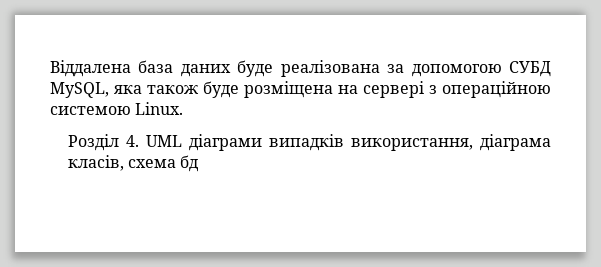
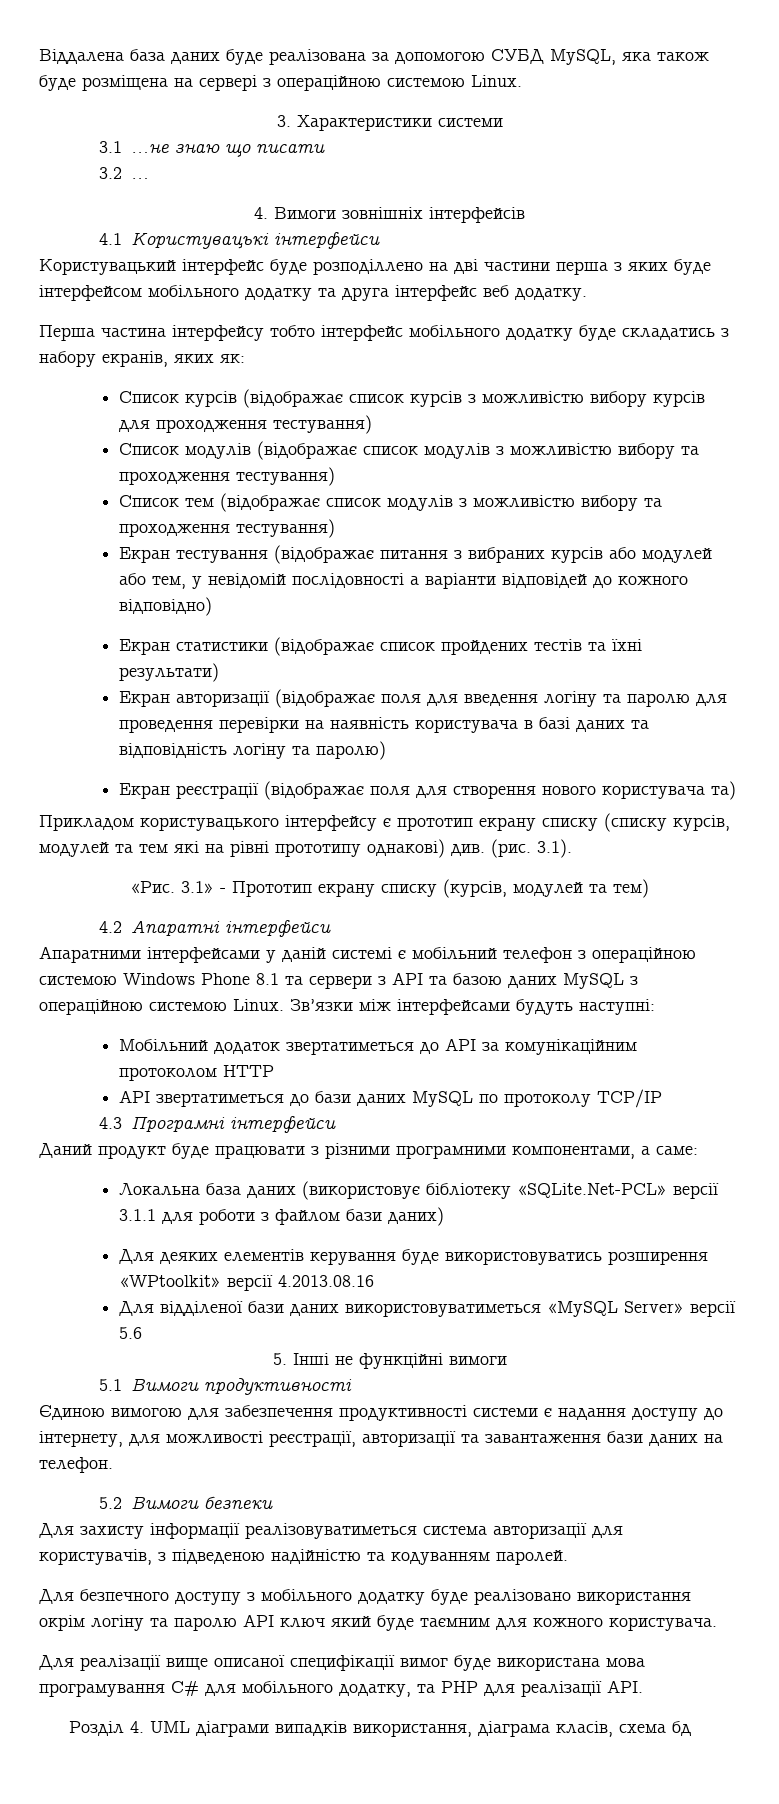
+ 3. Характеристики системи
+ 3.1 …не знаю що писати
+ 3.2 …
+ 4. Вимоги зовнішніх інтерфейсів
+ 4.1 Користувацькі інтерфейси
+ Користувацький інтерфейс буде розподіллено на дві частини перша з яких буде інтерфейсом мобільного додатку та друга інтерфейс веб додатку.
+ Перша частина інтерфейсу тобто інтерфейс мобільного додатку буде складатись з набору екранів, яких як:
+ Список курсів (відображає список курсів з можливістю вибору курсів для проходження тестування)
+ Список модулів (відображає список модулів з можливістю вибору та проходження тестування)
+ Список тем (відображає список модулів з можливістю вибору та проходження тестування)
+ Екран тестування (відображає питання з вибраних курсів або модулей або тем, у невідомій послідовності а варіанти відповідей до кожного відповідно)
+ Екран статистики (відображає список пройдених тестів та їхні результати)
+ Екран авторизації (відображає поля для введення логіну та паролю для проведення перевірки на наявність користувача в базі даних та відповідність логіну та паролю)
+ Екран реєстрації (відображає поля для створення нового користувача та)
+ Прикладом користувацького інтерфейсу є прототип екрану списку (списку курсів, модулей та тем які на рівні прототипу однакові) див. (рис. 3.1).
+ «Рис. 3.1» - Прототип екрану списку (курсів, модулей та тем)
+ 4.2 Апаратні інтерфейси
+ Апаратними інтерфейсами у даній системі є мобільний телефон з операційною системою Windows Phone 8.1 та сервери з API та базою даних MySQL з операційною системою Linux. Зв’язки між інтерфейсами будуть наступні:
+ Мобільний додаток звертатиметься до API за комунікаційним протоколом HTTP
+ API звертатиметься до бази даних MySQL по протоколу TCP/IP
+ 4.3 Програмні інтерфейси
+ Даний продукт буде працювати з різними програмними компонентами, а саме:
+ Локальна база даних (використовує бібліотеку «SQLite.Net-PCL» версії 3.1.1 для роботи з файлом бази даних)
+ Для деяких елементів керування буде використовуватись розширення «WPtoolkit» версії 4.2013.08.16
+ Для відділеної бази даних використовуватиметься «MySQL Server» версії 5.6
+ 5. Інші не функційні вимоги
+ 5.1 Вимоги продуктивності
+ Єдиною вимогою для забезпечення продуктивності системи є надання доступу до інтернету, для можливості реєстрації, авторизації та завантаження бази даних на телефон.
+ 5.2 Вимоги безпеки
+ Для захисту інформації реалізовуватиметься система авторизації для користувачів, з підведеною надійністю та кодуванням паролей.
+ Для безпечного доступу з мобільного додатку буде реалізовано використання окрім логіну та паролю API ключ який буде таємним для кожного користувача.
+ Для реалізації вище описаної специфікації вимог буде використана мова програмування C# для мобільного додатку, та PHP для реалізації API.

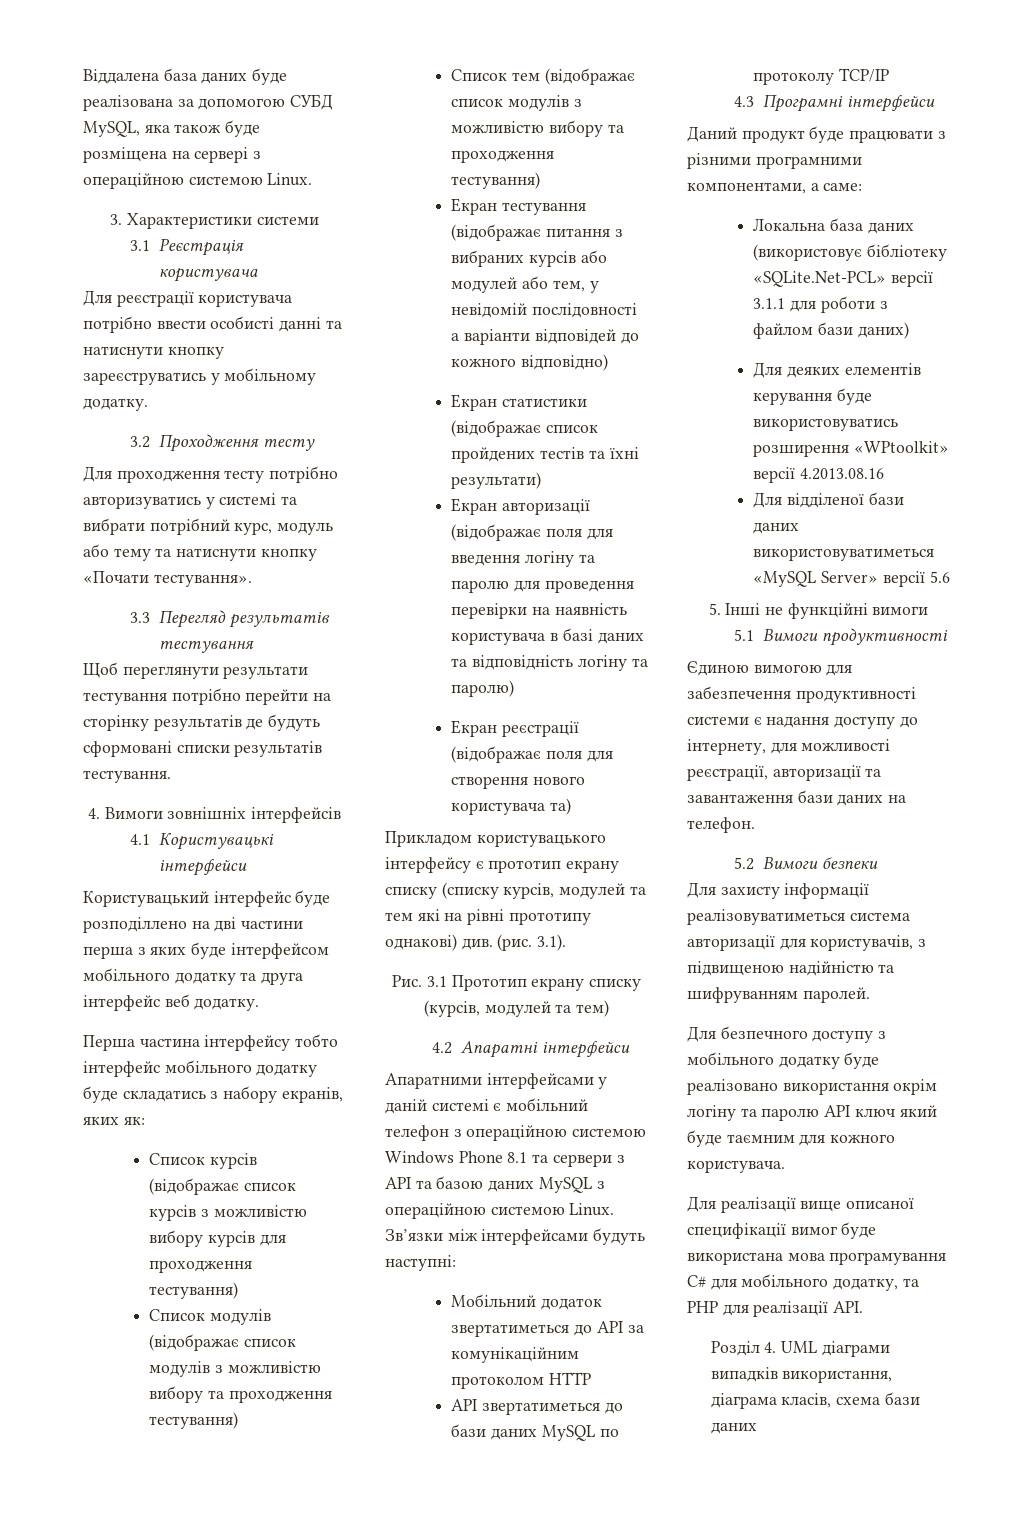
- 3.1 …не знаю що писати
- 3.2 …
+ 3.1 Реєстрація користувача
+ Для реєстрації користувача потрібно ввести особисті данні та натиснути кнопку зареєструватись у мобільному додатку.
+ 3.2 Проходження тесту
+ Для проходження тесту потрібно авторизуватись у системі та вибрати потрібний курс, модуль або тему та натиснути кнопку «Почати тестування».
+ 3.3 Перегляд результатів тестування
+ Щоб переглянути результати тестування потрібно перейти на сторінку результатів де будуть сформовані списки результатів тестування.
- «Рис. 3.1» - Прототип екрану списку (курсів, модулей та тем)
+ Рис. 3.1 Прототип екрану списку (курсів, модулей та тем)
- Для захисту інформації реалізовуватиметься система авторизації для користувачів, з підведеною надійністю та кодуванням паролей.
+ Для захисту інформації реалізовуватиметься система авторизації для користувачів, з підвищеною надійністю та шифруванням паролей.
- Розділ 4. UML діаграми випадків використання, діаграма класів, схема бд
+ Розділ 4. UML діаграми випадків використання, діаграма класів, схема бази даних

